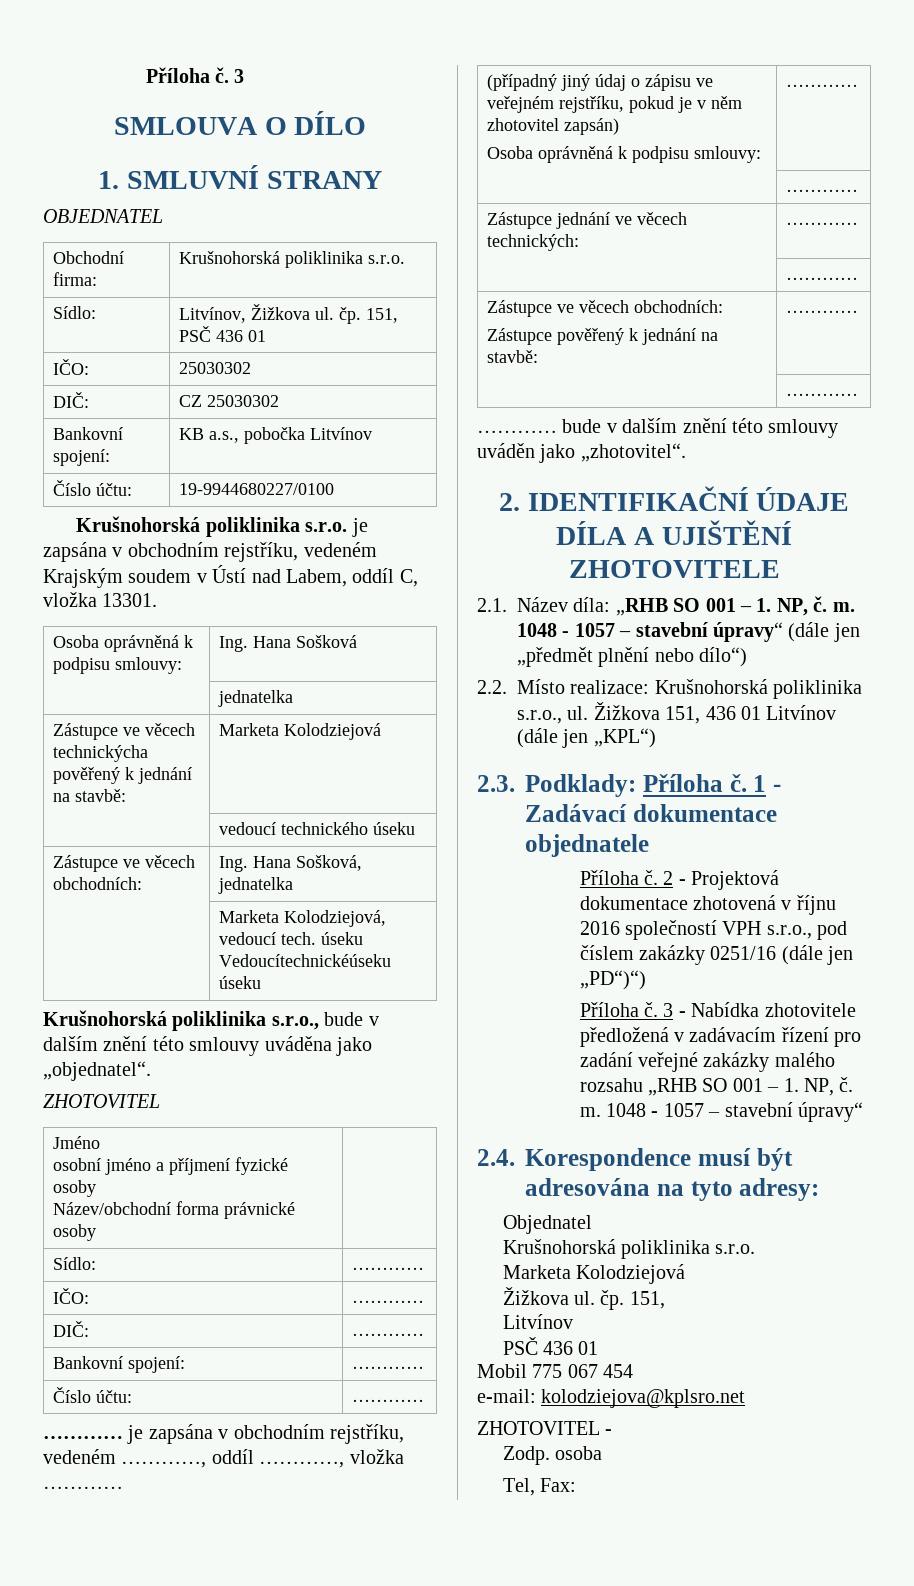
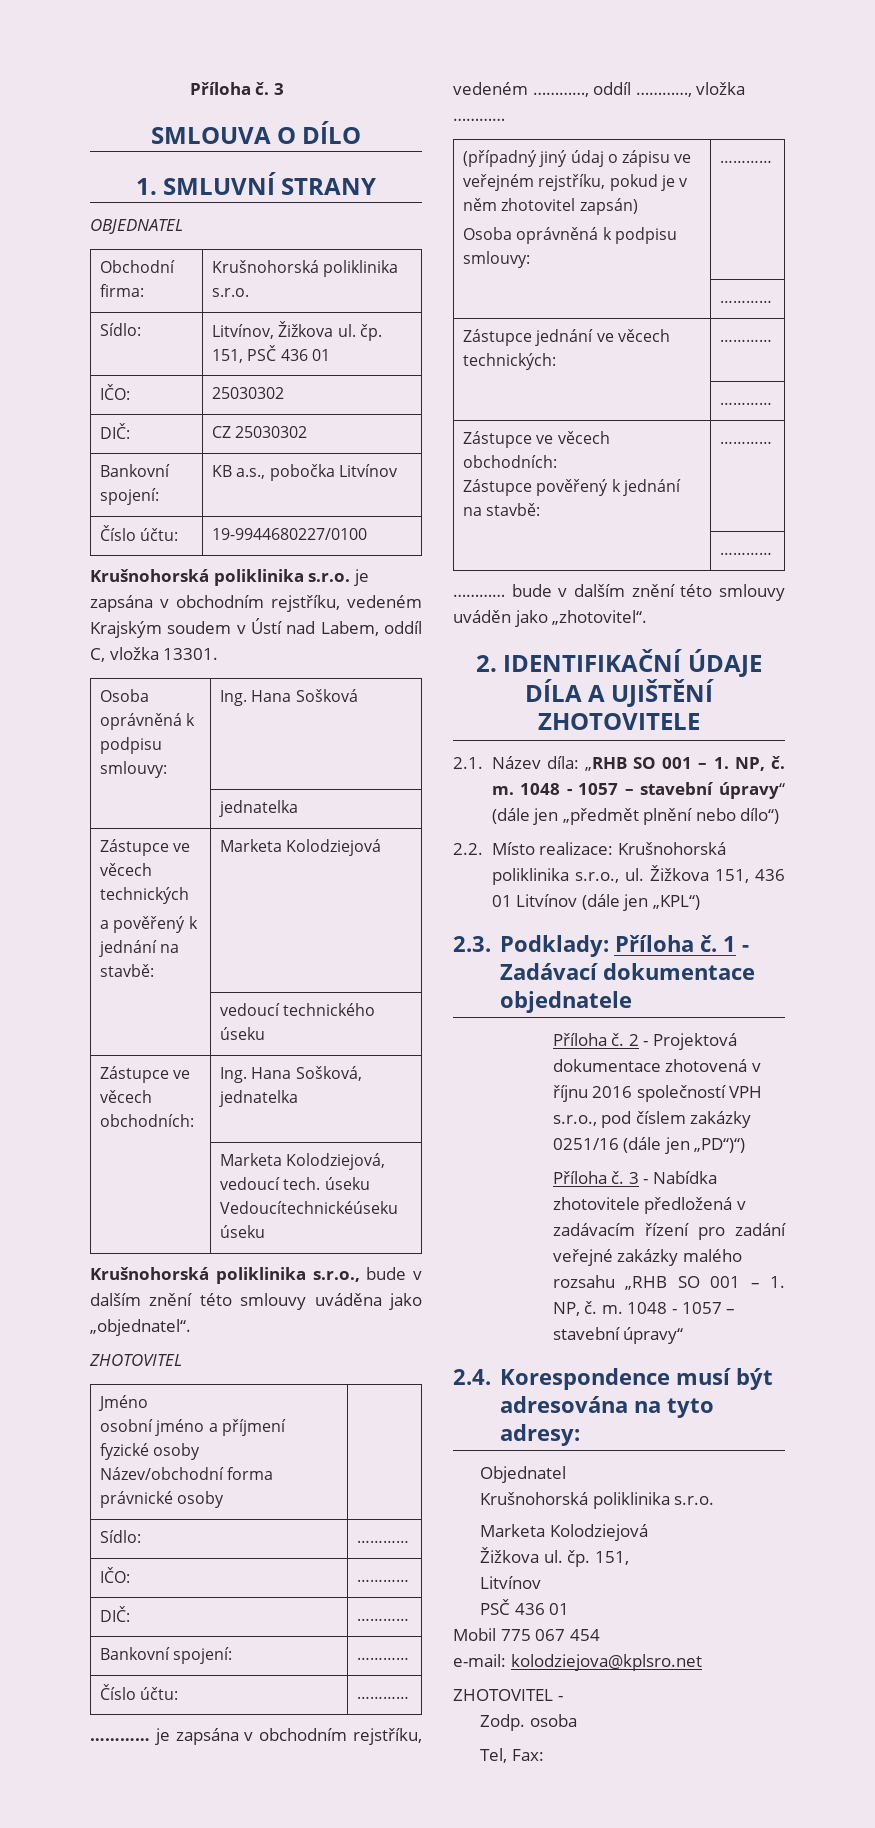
- Zástupce ve věcech technickýcha pověřený k jednání na stavbě: | Marketa Kolodziejová
+ Zástupce ve věcech technických
+ a pověřený k jednání na stavbě: | Marketa Kolodziejová

